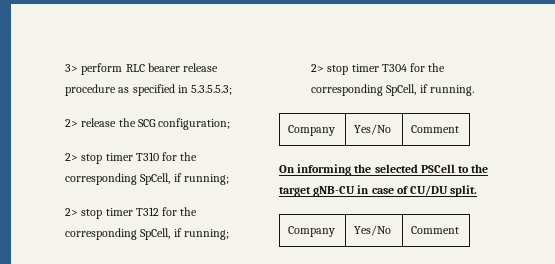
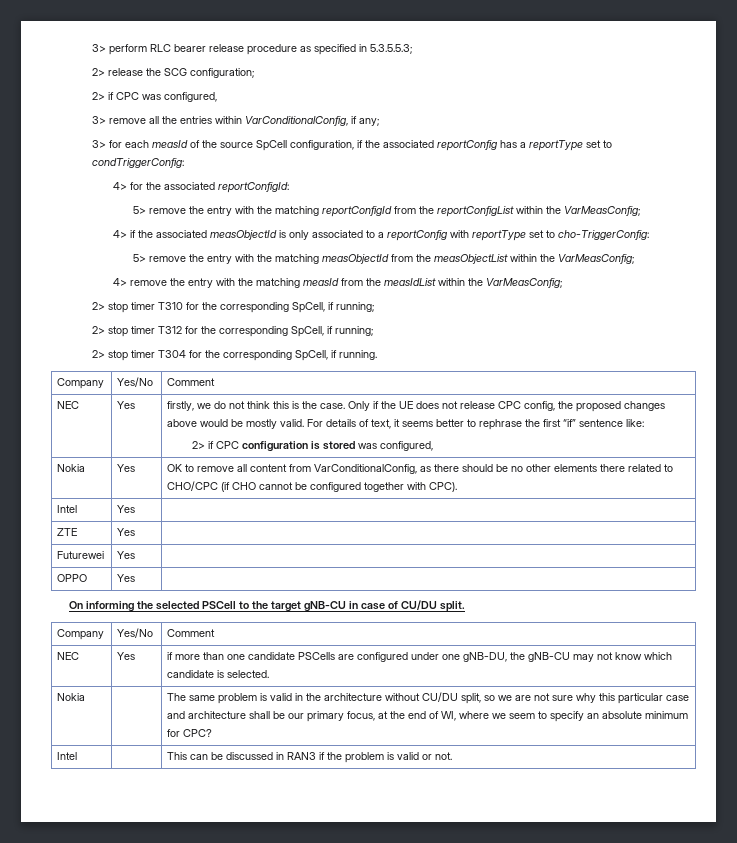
+ 2> if CPC was configured,
+ 3> remove all the entries within VarConditionalConfig, if any;
+ 3> for each measId of the source SpCell configuration, if the associated reportConfig has a reportType set to condTriggerConfig:
+ 4> for the associated reportConfigId:
+ 5> remove the entry with the matching reportConfigId from the reportConfigList within the VarMeasConfig;
+ 4> if the associated measObjectId is only associated to a reportConfig with reportType set to cho-TriggerConfig:
+ 5> remove the entry with the matching measObjectId from the measObjectList within the VarMeasConfig;
+ 4> remove the entry with the matching measId from the measIdList within the VarMeasConfig;
+ NEC | Yes | firstly, we do not think this is the case. Only if the UE does not release CPC config, the proposed changes above would be mostly valid. For details of text, it seems better to rephrase the first “if” sentence like:
+ 2> if CPC configuration is stored was configured,
+ Nokia | Yes | OK to remove all content from VarConditionalConfig, as there should be no other elements there related to CHO/CPC (if CHO cannot be configured together with CPC).
+ Intel | Yes |
+ ZTE | Yes |
+ Futurewei | Yes |
+ OPPO | Yes |
+ NEC | Yes | if more than one candidate PSCells are configured under one gNB-DU, the gNB-CU may not know which candidate is selected.
+ Nokia | | The same problem is valid in the architecture without CU/DU split, so we are not sure why this particular case and architecture shall be our primary focus, at the end of WI, where we seem to specify an absolute minimum for CPC?
+ Intel | | This can be discussed in RAN3 if the problem is valid or not.

